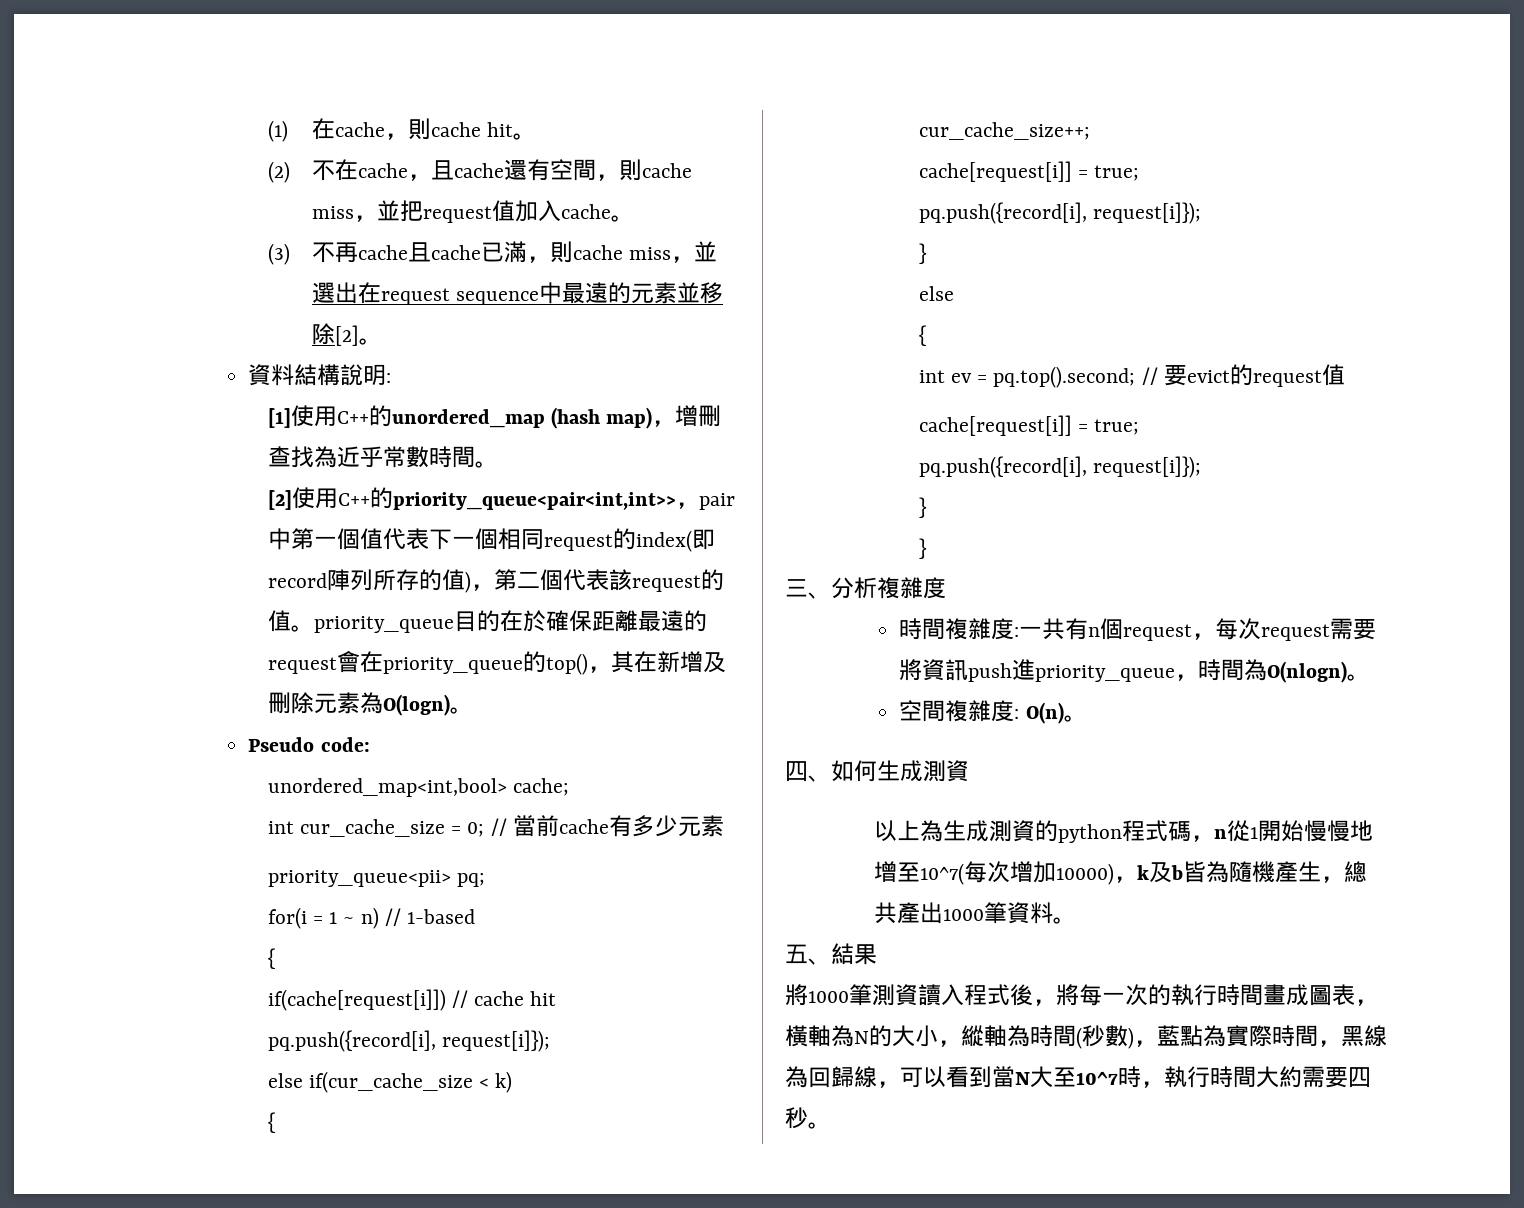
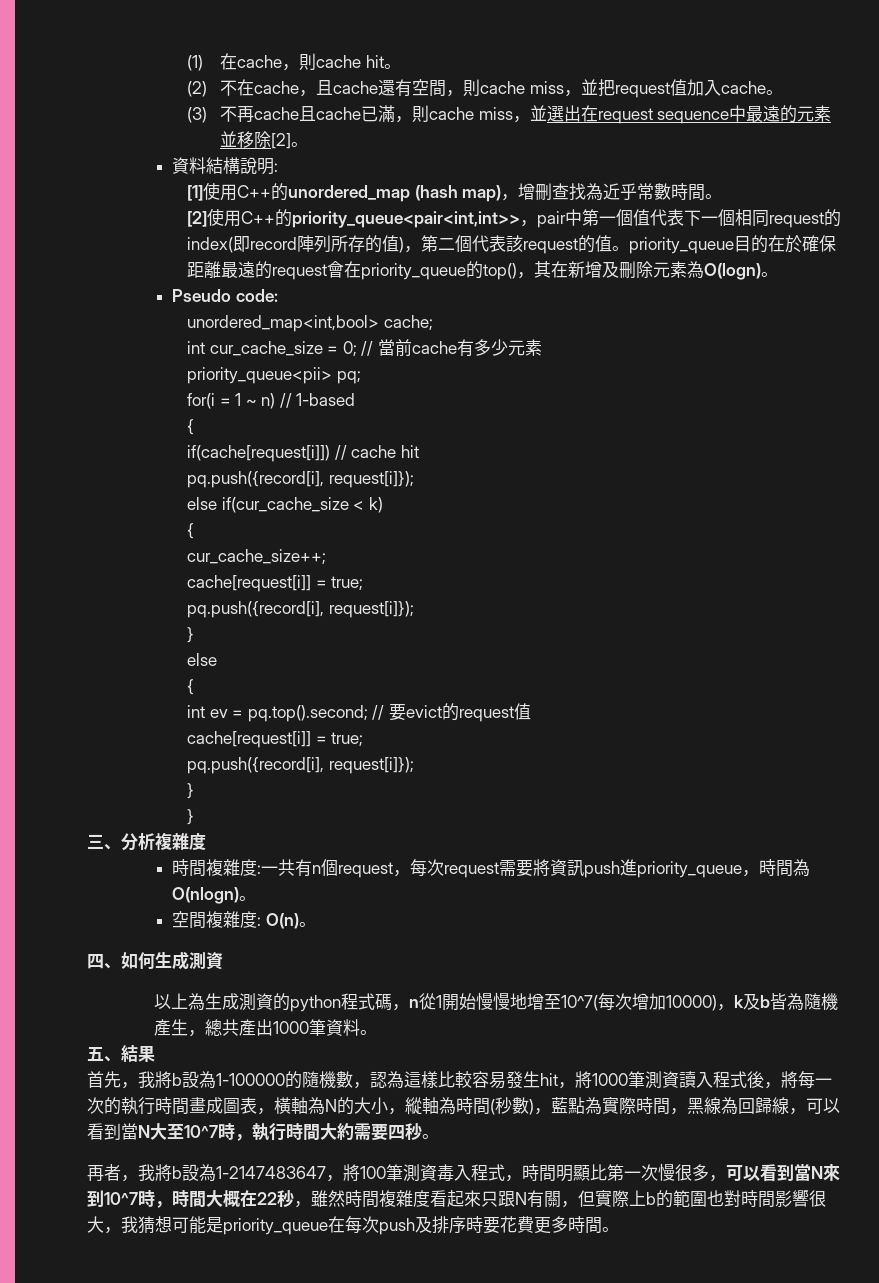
- 將1000筆測資讀入程式後，將每一次的執行時間畫成圖表，橫軸為N的大小，縱軸為時間(秒數)，藍點為實際時間，黑線為回歸線，可以看到當N大至10^7時，執行時間大約需要四秒。
+ 首先，我將b設為1-100000的隨機數，認為這樣比較容易發生hit，將1000筆測資讀入程式後，將每一次的執行時間畫成圖表，橫軸為N的大小，縱軸為時間(秒數)，藍點為實際時間，黑線為回歸線，可以看到當N大至10^7時，執行時間大約需要四秒。
+ 再者，我將b設為1-2147483647，將100筆測資毒入程式，時間明顯比第一次慢很多，可以看到當N來到10^7時，時間大概在22秒，雖然時間複雜度看起來只跟N有關，但實際上b的範圍也對時間影響很大，我猜想可能是priority_queue在每次push及排序時要花費更多時間。

